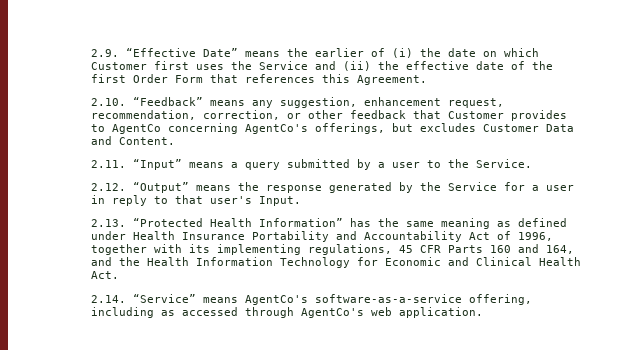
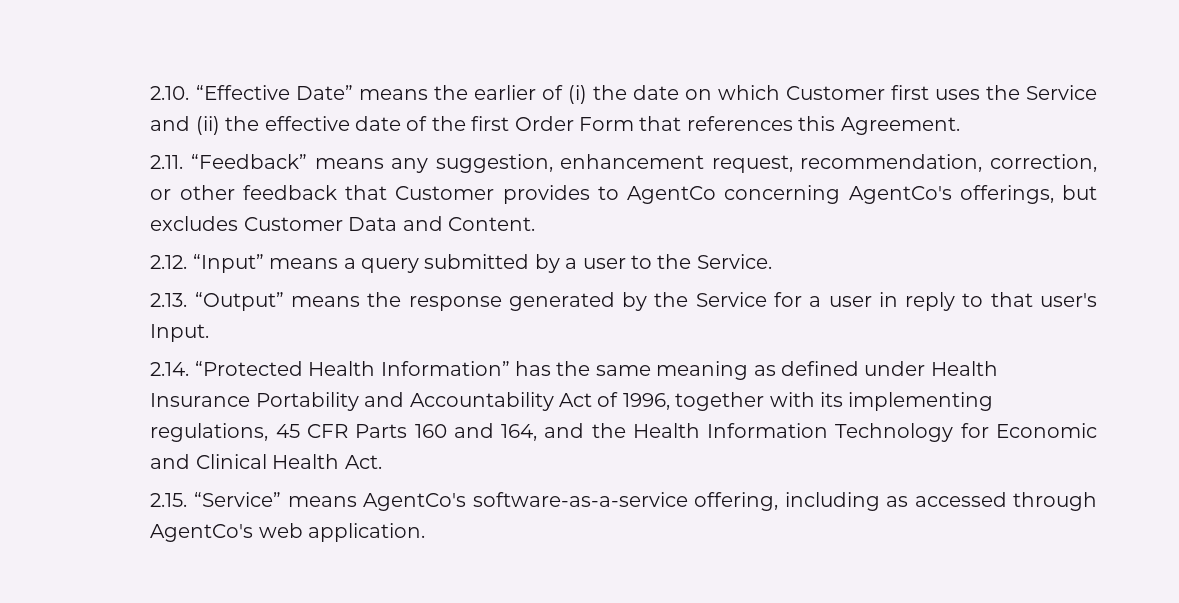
- 2.9. “Effective Date” means the earlier of (i) the date on which Customer first uses the Service and (ii) the effective date of the first Order Form that references this Agreement.
+ 2.10. “Effective Date” means the earlier of (i) the date on which Customer first uses the Service and (ii) the effective date of the first Order Form that references this Agreement.
- 2.10. “Feedback” means any suggestion, enhancement request, recommendation, correction, or other feedback that Customer provides to AgentCo concerning AgentCo's offerings, but excludes Customer Data and Content.
+ 2.11. “Feedback” means any suggestion, enhancement request, recommendation, correction, or other feedback that Customer provides to AgentCo concerning AgentCo's offerings, but excludes Customer Data and Content.
- 2.11. “Input” means a query submitted by a user to the Service.
+ 2.12. “Input” means a query submitted by a user to the Service.
- 2.12. “Output” means the response generated by the Service for a user in reply to that user's Input.
+ 2.13. “Output” means the response generated by the Service for a user in reply to that user's Input.
- 2.13. “Protected Health Information” has the same meaning as defined under Health Insurance Portability and Accountability Act of 1996, together with its implementing regulations, 45 CFR Parts 160 and 164, and the Health Information Technology for Economic and Clinical Health Act.
+ 2.14. “Protected Health Information” has the same meaning as defined under Health Insurance Portability and Accountability Act of 1996, together with its implementing regulations, 45 CFR Parts 160 and 164, and the Health Information Technology for Economic and Clinical Health Act.
- 2.14. “Service” means AgentCo's software-as-a-service offering, including as accessed through AgentCo's web application.
+ 2.15. “Service” means AgentCo's software-as-a-service offering, including as accessed through AgentCo's web application.

